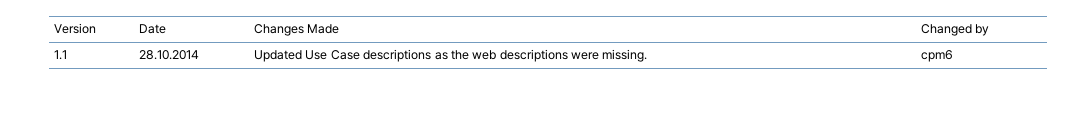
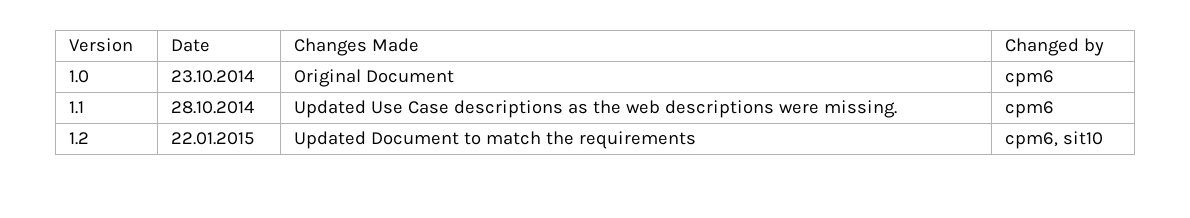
+ 1.0 | 23.10.2014 | Original Document | cpm6
+ 1.2 | 22.01.2015 | Updated Document to match the requirements | cpm6, sit10

